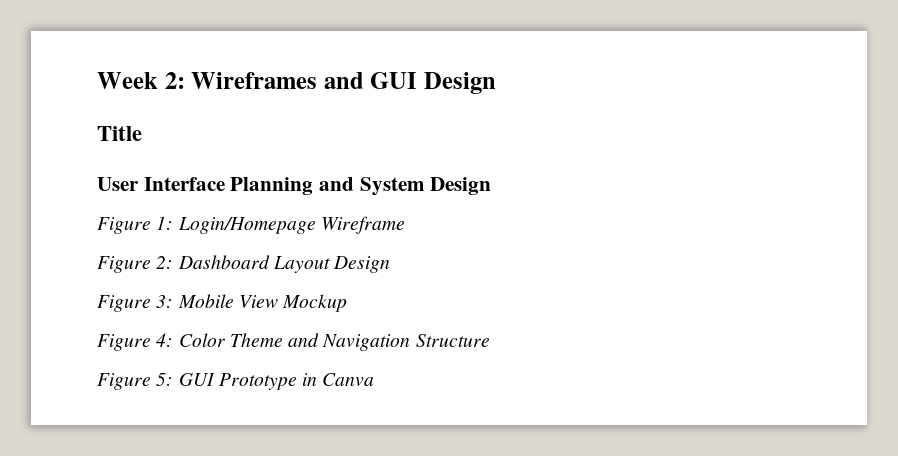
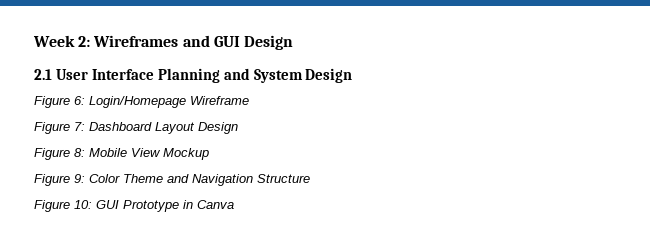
- Title
- User Interface Planning and System Design
+ 2.1 User Interface Planning and System Design
- Figure 1: Login/Homepage Wireframe
+ Figure 6: Login/Homepage Wireframe
- Figure 2: Dashboard Layout Design
+ Figure 7: Dashboard Layout Design
- Figure 3: Mobile View Mockup
+ Figure 8: Mobile View Mockup
- Figure 4: Color Theme and Navigation Structure
+ Figure 9: Color Theme and Navigation Structure
- Figure 5: GUI Prototype in Canva
+ Figure 10: GUI Prototype in Canva

